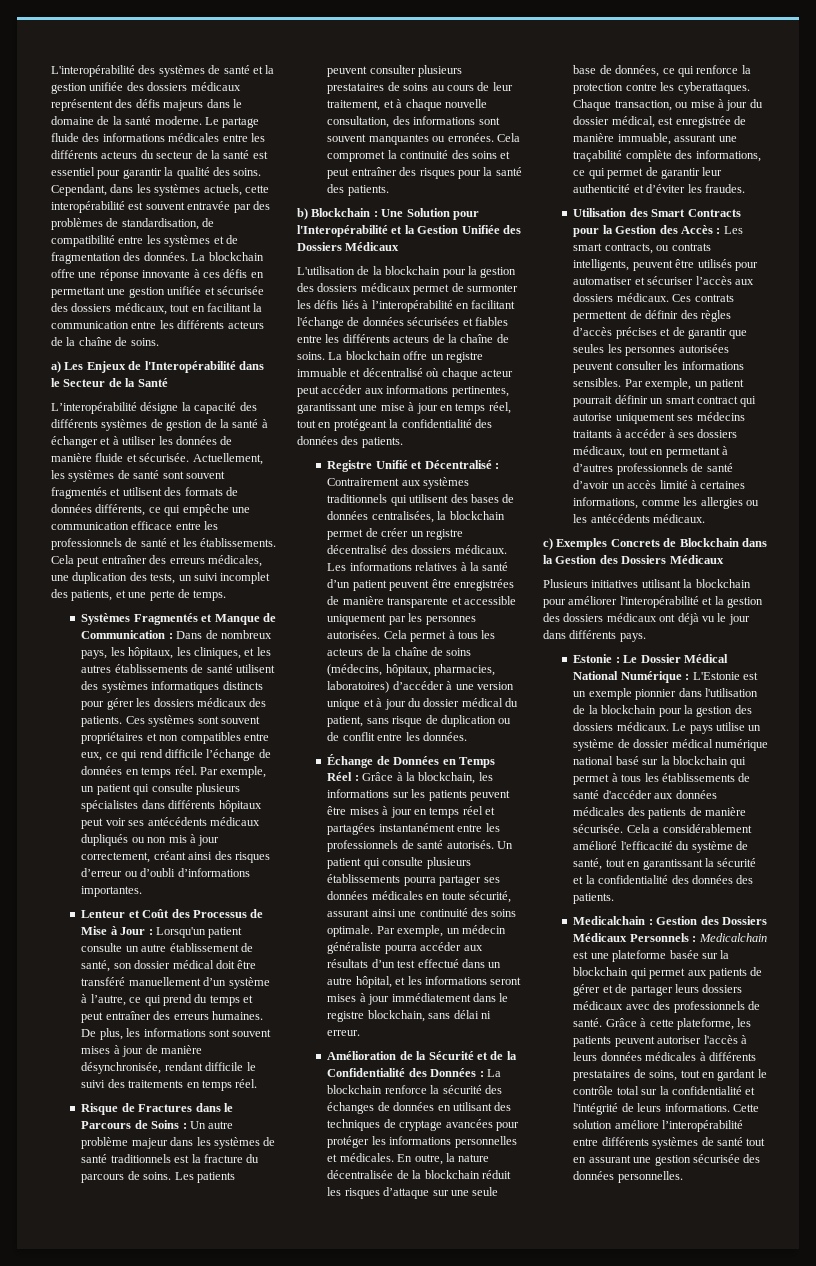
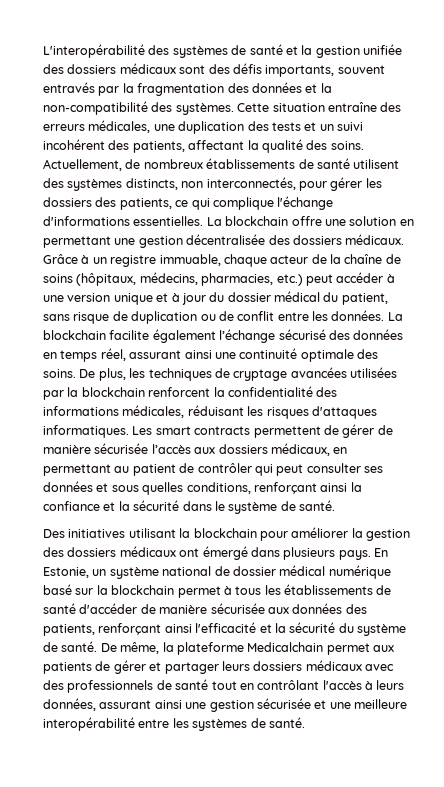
- L'interopérabilité des systèmes de santé et la gestion unifiée des dossiers médicaux représentent des défis majeurs dans le domaine de la santé moderne. Le partage fluide des informations médicales entre les différents acteurs du secteur de la santé est essentiel pour garantir la qualité des soins. Cependant, dans les systèmes actuels, cette interopérabilité est souvent entravée par des problèmes de standardisation, de compatibilité entre les systèmes et de fragmentation des données. La blockchain offre une réponse innovante à ces défis en permettant une gestion unifiée et sécurisée des dossiers médicaux, tout en facilitant la communication entre les différents acteurs de la chaîne de soins.
- a) Les Enjeux de l'Interopérabilité dans le Secteur de la Santé
- L’interopérabilité désigne la capacité des différents systèmes de gestion de la santé à échanger et à utiliser les données de manière fluide et sécurisée. Actuellement, les systèmes de santé sont souvent fragmentés et utilisent des formats de données différents, ce qui empêche une communication efficace entre les professionnels de santé et les établissements. Cela peut entraîner des erreurs médicales, une duplication des tests, un suivi incomplet des patients, et une perte de temps.
- Systèmes Fragmentés et Manque de Communication : Dans de nombreux pays, les hôpitaux, les cliniques, et les autres établissements de santé utilisent des systèmes informatiques distincts pour gérer les dossiers médicaux des patients. Ces systèmes sont souvent propriétaires et non compatibles entre eux, ce qui rend difficile l’échange de données en temps réel. Par exemple, un patient qui consulte plusieurs spécialistes dans différents hôpitaux peut voir ses antécédents médicaux dupliqués ou non mis à jour correctement, créant ainsi des risques d’erreur ou d’oubli d’informations importantes.
- Lenteur et Coût des Processus de Mise à Jour : Lorsqu'un patient consulte un autre établissement de santé, son dossier médical doit être transféré manuellement d’un système à l’autre, ce qui prend du temps et peut entraîner des erreurs humaines. De plus, les informations sont souvent mises à jour de manière désynchronisée, rendant difficile le suivi des traitements en temps réel.
- Risque de Fractures dans le Parcours de Soins : Un autre problème majeur dans les systèmes de santé traditionnels est la fracture du parcours de soins. Les patients peuvent consulter plusieurs prestataires de soins au cours de leur traitement, et à chaque nouvelle consultation, des informations sont souvent manquantes ou erronées. Cela compromet la continuité des soins et peut entraîner des risques pour la santé des patients.
- b) Blockchain : Une Solution pour l'Interopérabilité et la Gestion Unifiée des Dossiers Médicaux
- L'utilisation de la blockchain pour la gestion des dossiers médicaux permet de surmonter les défis liés à l’interopérabilité en facilitant l'échange de données sécurisées et fiables entre les différents acteurs de la chaîne de soins. La blockchain offre un registre immuable et décentralisé où chaque acteur peut accéder aux informations pertinentes, garantissant une mise à jour en temps réel, tout en protégeant la confidentialité des données des patients.
- Registre Unifié et Décentralisé : Contrairement aux systèmes traditionnels qui utilisent des bases de données centralisées, la blockchain permet de créer un registre décentralisé des dossiers médicaux. Les informations relatives à la santé d’un patient peuvent être enregistrées de manière transparente et accessible uniquement par les personnes autorisées. Cela permet à tous les acteurs de la chaîne de soins (médecins, hôpitaux, pharmacies, laboratoires) d’accéder à une version unique et à jour du dossier médical du patient, sans risque de duplication ou de conflit entre les données.
- Échange de Données en Temps Réel : Grâce à la blockchain, les informations sur les patients peuvent être mises à jour en temps réel et partagées instantanément entre les professionnels de santé autorisés. Un patient qui consulte plusieurs établissements pourra partager ses données médicales en toute sécurité, assurant ainsi une continuité des soins optimale. Par exemple, un médecin généraliste pourra accéder aux résultats d’un test effectué dans un autre hôpital, et les informations seront mises à jour immédiatement dans le registre blockchain, sans délai ni erreur.
- Amélioration de la Sécurité et de la Confidentialité des Données : La blockchain renforce la sécurité des échanges de données en utilisant des techniques de cryptage avancées pour protéger les informations personnelles et médicales. En outre, la nature décentralisée de la blockchain réduit les risques d’attaque sur une seule base de données, ce qui renforce la protection contre les cyberattaques. Chaque transaction, ou mise à jour du dossier médical, est enregistrée de manière immuable, assurant une traçabilité complète des informations, ce qui permet de garantir leur authenticité et d’éviter les fraudes.
- Utilisation des Smart Contracts pour la Gestion des Accès : Les smart contracts, ou contrats intelligents, peuvent être utilisés pour automatiser et sécuriser l’accès aux dossiers médicaux. Ces contrats permettent de définir des règles d’accès précises et de garantir que seules les personnes autorisées peuvent consulter les informations sensibles. Par exemple, un patient pourrait définir un smart contract qui autorise uniquement ses médecins traitants à accéder à ses dossiers médicaux, tout en permettant à d’autres professionnels de santé d’avoir un accès limité à certaines informations, comme les allergies ou les antécédents médicaux.
- c) Exemples Concrets de Blockchain dans la Gestion des Dossiers Médicaux
- Plusieurs initiatives utilisant la blockchain pour améliorer l'interopérabilité et la gestion des dossiers médicaux ont déjà vu le jour dans différents pays.
- Estonie : Le Dossier Médical National Numérique : L'Estonie est un exemple pionnier dans l'utilisation de la blockchain pour la gestion des dossiers médicaux. Le pays utilise un système de dossier médical numérique national basé sur la blockchain qui permet à tous les établissements de santé d'accéder aux données médicales des patients de manière sécurisée. Cela a considérablement amélioré l'efficacité du système de santé, tout en garantissant la sécurité et la confidentialité des données des patients.
- Medicalchain : Gestion des Dossiers Médicaux Personnels : Medicalchain est une plateforme basée sur la blockchain qui permet aux patients de gérer et de partager leurs dossiers médicaux avec des professionnels de santé. Grâce à cette plateforme, les patients peuvent autoriser l'accès à leurs données médicales à différents prestataires de soins, tout en gardant le contrôle total sur la confidentialité et l'intégrité de leurs informations. Cette solution améliore l’interopérabilité entre différents systèmes de santé tout en assurant une gestion sécurisée des données personnelles.
+ L'interopérabilité des systèmes de santé et la gestion unifiée des dossiers médicaux sont des défis importants, souvent entravés par la fragmentation des données et la non-compatibilité des systèmes. Cette situation entraîne des erreurs médicales, une duplication des tests et un suivi incohérent des patients, affectant la qualité des soins. Actuellement, de nombreux établissements de santé utilisent des systèmes distincts, non interconnectés, pour gérer les dossiers des patients, ce qui complique l'échange d'informations essentielles. La blockchain offre une solution en permettant une gestion décentralisée des dossiers médicaux. Grâce à un registre immuable, chaque acteur de la chaîne de soins (hôpitaux, médecins, pharmacies, etc.) peut accéder à une version unique et à jour du dossier médical du patient, sans risque de duplication ou de conflit entre les données. La blockchain facilite également l’échange sécurisé des données en temps réel, assurant ainsi une continuité optimale des soins. De plus, les techniques de cryptage avancées utilisées par la blockchain renforcent la confidentialité des informations médicales, réduisant les risques d'attaques informatiques. Les smart contracts permettent de gérer de manière sécurisée l’accès aux dossiers médicaux, en permettant au patient de contrôler qui peut consulter ses données et sous quelles conditions, renforçant ainsi la confiance et la sécurité dans le système de santé.
+ Des initiatives utilisant la blockchain pour améliorer la gestion des dossiers médicaux ont émergé dans plusieurs pays. En Estonie, un système national de dossier médical numérique basé sur la blockchain permet à tous les établissements de santé d'accéder de manière sécurisée aux données des patients, renforçant ainsi l'efficacité et la sécurité du système de santé. De même, la plateforme Medicalchain permet aux patients de gérer et partager leurs dossiers médicaux avec des professionnels de santé tout en contrôlant l'accès à leurs données, assurant ainsi une gestion sécurisée et une meilleure interopérabilité entre les systèmes de santé.

